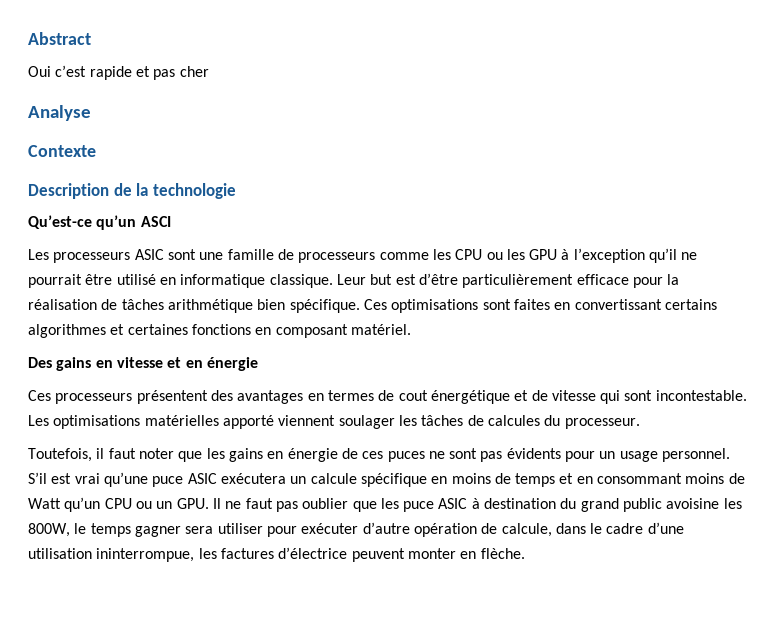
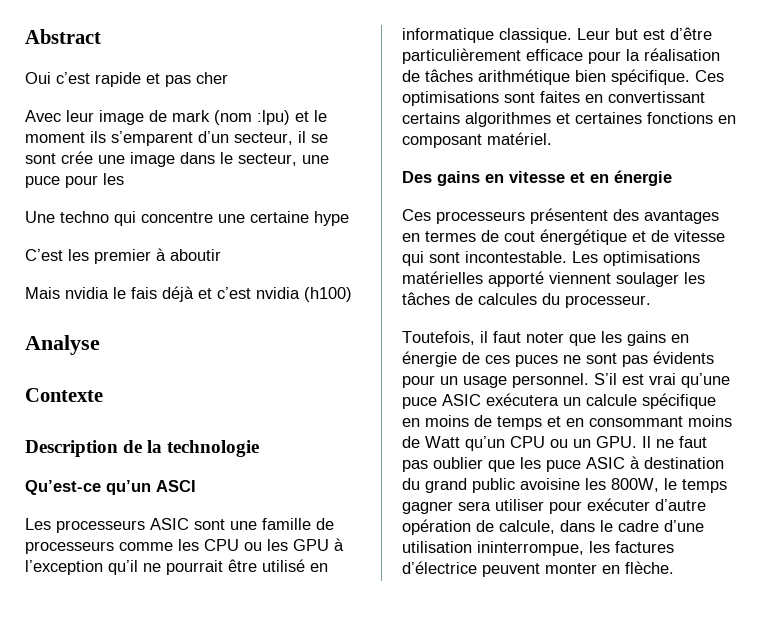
+ Avec leur image de mark (nom :lpu) et le moment ils s’emparent d’un secteur, il se sont crée une image dans le secteur, une puce pour les
+ Une techno qui concentre une certaine hype
+ C’est les premier à aboutir
+ Mais nvidia le fais déjà et c’est nvidia (h100)

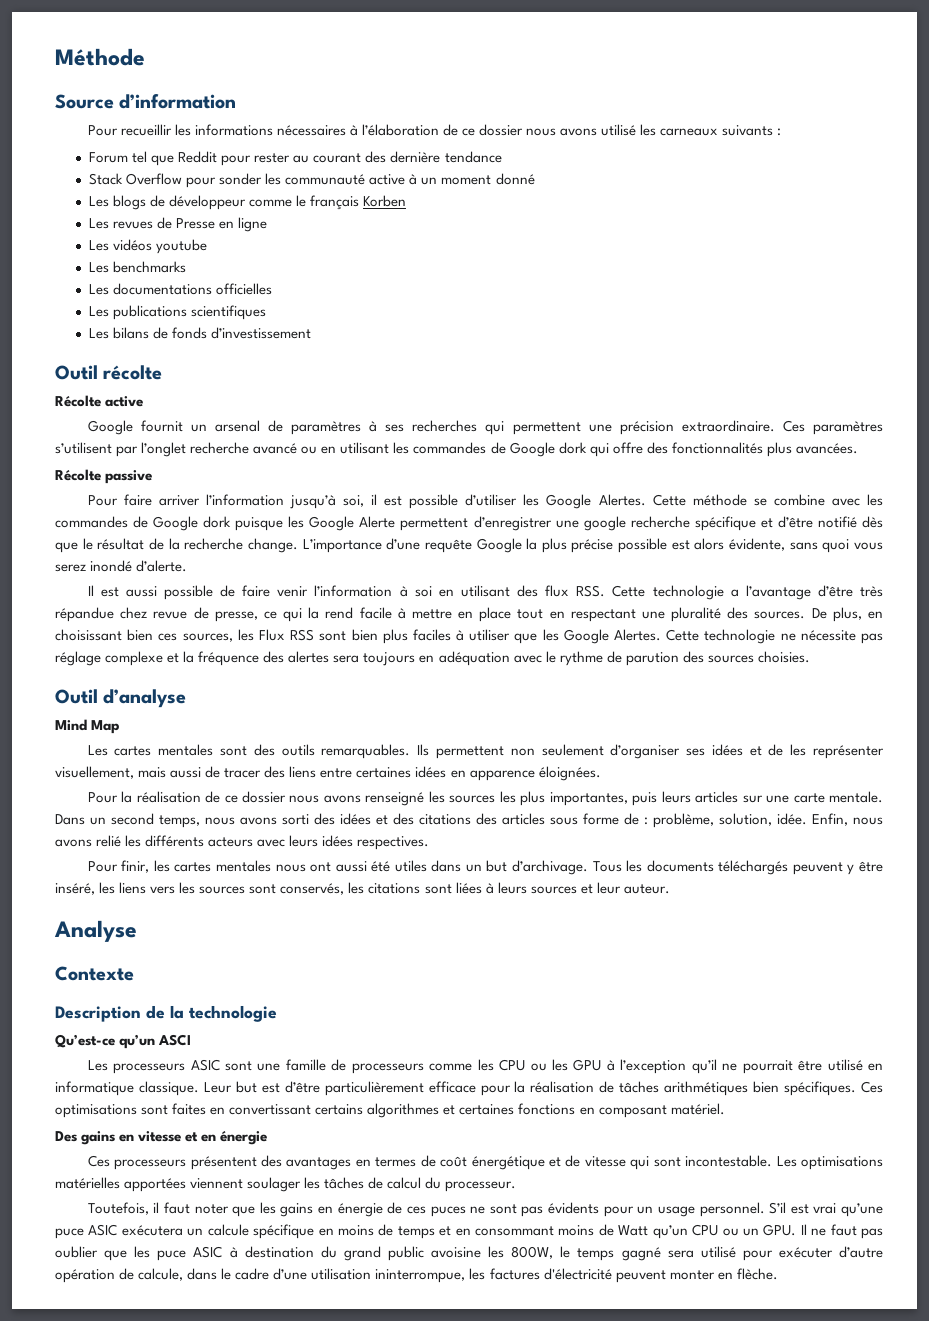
- Abstract
- Oui c’est rapide et pas cher
- Avec leur image de mark (nom :lpu) et le moment ils s’emparent d’un secteur, il se sont crée une image dans le secteur, une puce pour les
- Une techno qui concentre une certaine hype
- C’est les premier à aboutir
- Mais nvidia le fais déjà et c’est nvidia (h100)
+ Méthode
+ Source d’information
+ Pour recueillir les informations nécessaires à l’élaboration de ce dossier nous avons utilisé les carneaux suivants :
+ Forum tel que Reddit pour rester au courant des dernière tendance
+ Stack Overflow pour sonder les communauté active à un moment donné
+ Les blogs de développeur comme le français Korben
+ Les revues de Presse en ligne
+ Les vidéos youtube
+ Les benchmarks
+ Les documentations officielles
+ Les publications scientifiques
+ Les bilans de fonds d’investissement
+ Outil récolte
+ Récolte active
+ Google fournit un arsenal de paramètres à ses recherches qui permettent une précision extraordinaire. Ces paramètres s’utilisent par l’onglet recherche avancé ou en utilisant les commandes de Google dork qui offre des fonctionnalités plus avancées.
+ Récolte passive
+ Pour faire arriver l’information jusqu’à soi, il est possible d’utiliser les Google Alertes. Cette méthode se combine avec les commandes de Google dork puisque les Google Alerte permettent d’enregistrer une google recherche spécifique et d’être notifié dès que le résultat de la recherche change. L’importance d’une requête Google la plus précise possible est alors évidente, sans quoi vous serez inondé d’alerte.
+ Il est aussi possible de faire venir l’information à soi en utilisant des flux RSS. Cette technologie a l’avantage d’être très répandue chez revue de presse, ce qui la rend facile à mettre en place tout en respectant une pluralité des sources. De plus, en choisissant bien ces sources, les Flux RSS sont bien plus faciles à utiliser que les Google Alertes. Cette technologie ne nécessite pas réglage complexe et la fréquence des alertes sera toujours en adéquation avec le rythme de parution des sources choisies.
+ Outil d’analyse
+ Mind Map
+ Les cartes mentales sont des outils remarquables. Ils permettent non seulement d’organiser ses idées et de les représenter visuellement, mais aussi de tracer des liens entre certaines idées en apparence éloignées.
+ Pour la réalisation de ce dossier nous avons renseigné les sources les plus importantes, puis leurs articles sur une carte mentale. Dans un second temps, nous avons sorti des idées et des citations des articles sous forme de : problème, solution, idée. Enfin, nous avons relié les différents acteurs avec leurs idées respectives.
+ Pour finir, les cartes mentales nous ont aussi été utiles dans un but d’archivage. Tous les documents téléchargés peuvent y être inséré, les liens vers les sources sont conservés, les citations sont liées à leurs sources et leur auteur.
- Leur but est d’être particulièrement efficace pour la réalisation de tâches arithmétique bien spécifique.
+ Leur but est d’être particulièrement efficace pour la réalisation de tâches arithmétiques bien spécifiques.
- Ces processeurs présentent des avantages en termes de cout énergétique et de vitesse qui sont incontestable.
+ Ces processeurs présentent des avantages en termes de coût énergétique et de vitesse qui sont incontestable.
- Les optimisations matérielles apporté viennent soulager les tâches de calcules du processeur.
+ Les optimisations matérielles apportées viennent soulager les tâches de calcul du processeur.
- S’il est vrai qu’une puce ASIC exécutera un calcule spécifique en moins de temps et en consommant moins de Watt qu’un CPU ou un GPU. Il ne faut pas oublier que les puce ASIC à destination du grand public avoisine les 800W, le temps gagner sera utiliser pour exécuter d’autre opération de calcule, dans le cadre d’une utilisation ininterrompue, les factures d’électrice peuvent monter en flèche.
+ S’il est vrai qu’une puce ASIC exécutera un calcule spécifique en moins de temps et en consommant moins de Watt qu’un CPU ou un GPU. Il ne faut pas oublier que les puce ASIC à destination du grand public avoisine les 800W, le temps gagné sera utilisé pour exécuter d’autre opération de calcule, dans le cadre d’une utilisation ininterrompue, les factures d'électricité peuvent monter en flèche.

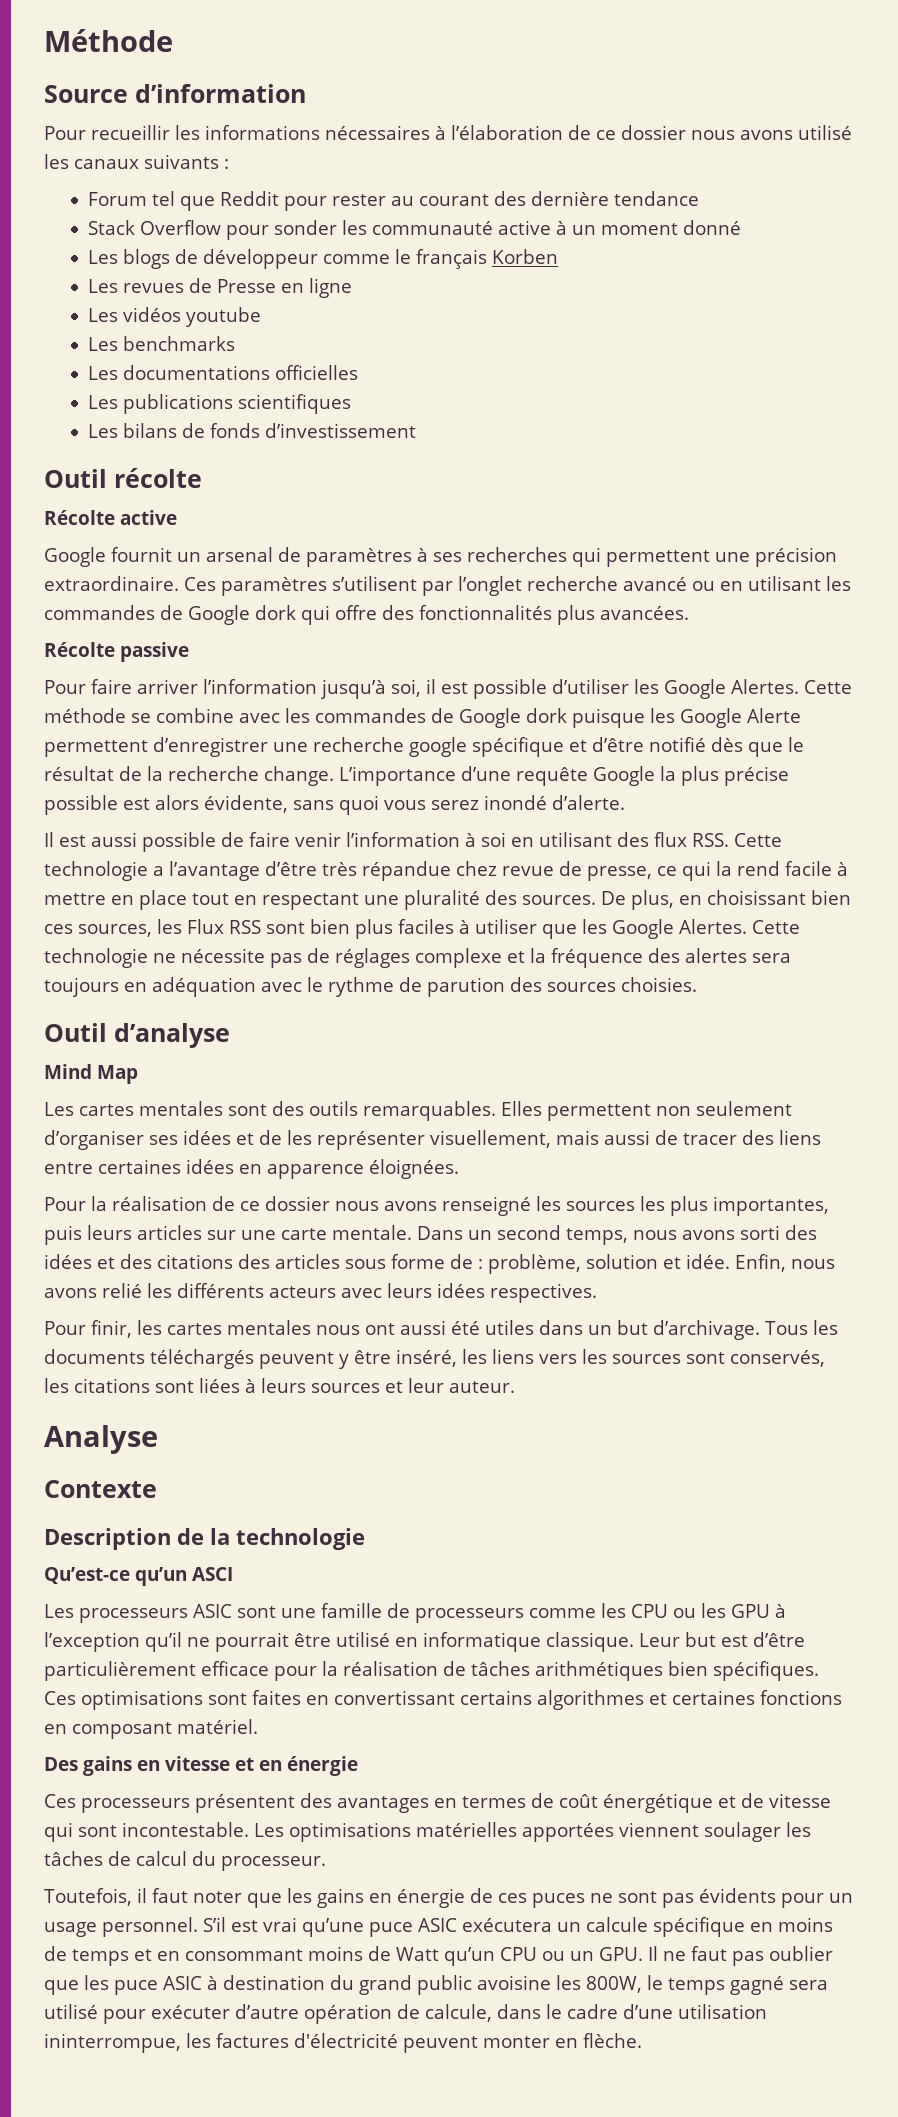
- Pour recueillir les informations nécessaires à l’élaboration de ce dossier nous avons utilisé les carneaux suivants :
+ Pour recueillir les informations nécessaires à l’élaboration de ce dossier nous avons utilisé les canaux suivants :
- Cette méthode se combine avec les commandes de Google dork puisque les Google Alerte permettent d’enregistrer une google recherche spécifique et d’être notifié dès que le résultat de la recherche change.
+ Cette méthode se combine avec les commandes de Google dork puisque les Google Alerte permettent d’enregistrer une recherche google spécifique et d’être notifié dès que le résultat de la recherche change.
- Cette technologie ne nécessite pas réglage complexe et la fréquence des alertes sera toujours en adéquation avec le rythme de parution des sources choisies.
+ Cette technologie ne nécessite pas de réglages complexe et la fréquence des alertes sera toujours en adéquation avec le rythme de parution des sources choisies.
- Ils permettent non seulement d’organiser ses idées et de les représenter visuellement, mais aussi de tracer des liens entre certaines idées en apparence éloignées.
+ Elles permettent non seulement d’organiser ses idées et de les représenter visuellement, mais aussi de tracer des liens entre certaines idées en apparence éloignées.
- Dans un second temps, nous avons sorti des idées et des citations des articles sous forme de : problème, solution, idée.
+ Dans un second temps, nous avons sorti des idées et des citations des articles sous forme de : problème, solution et idée.

